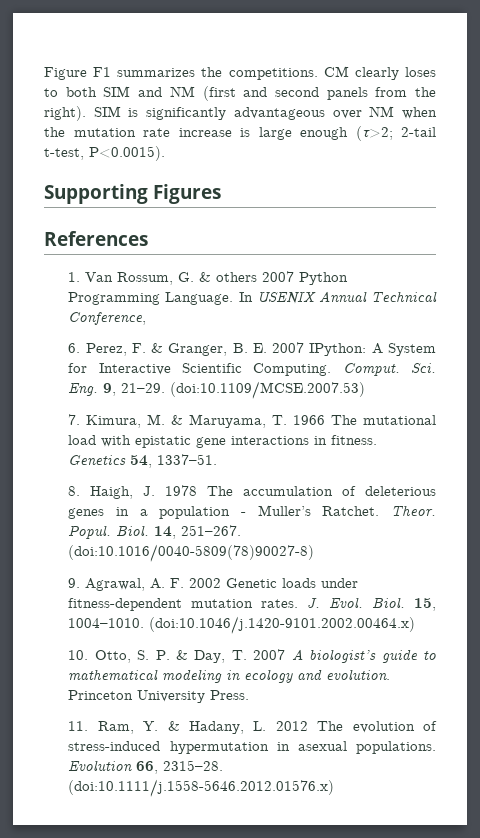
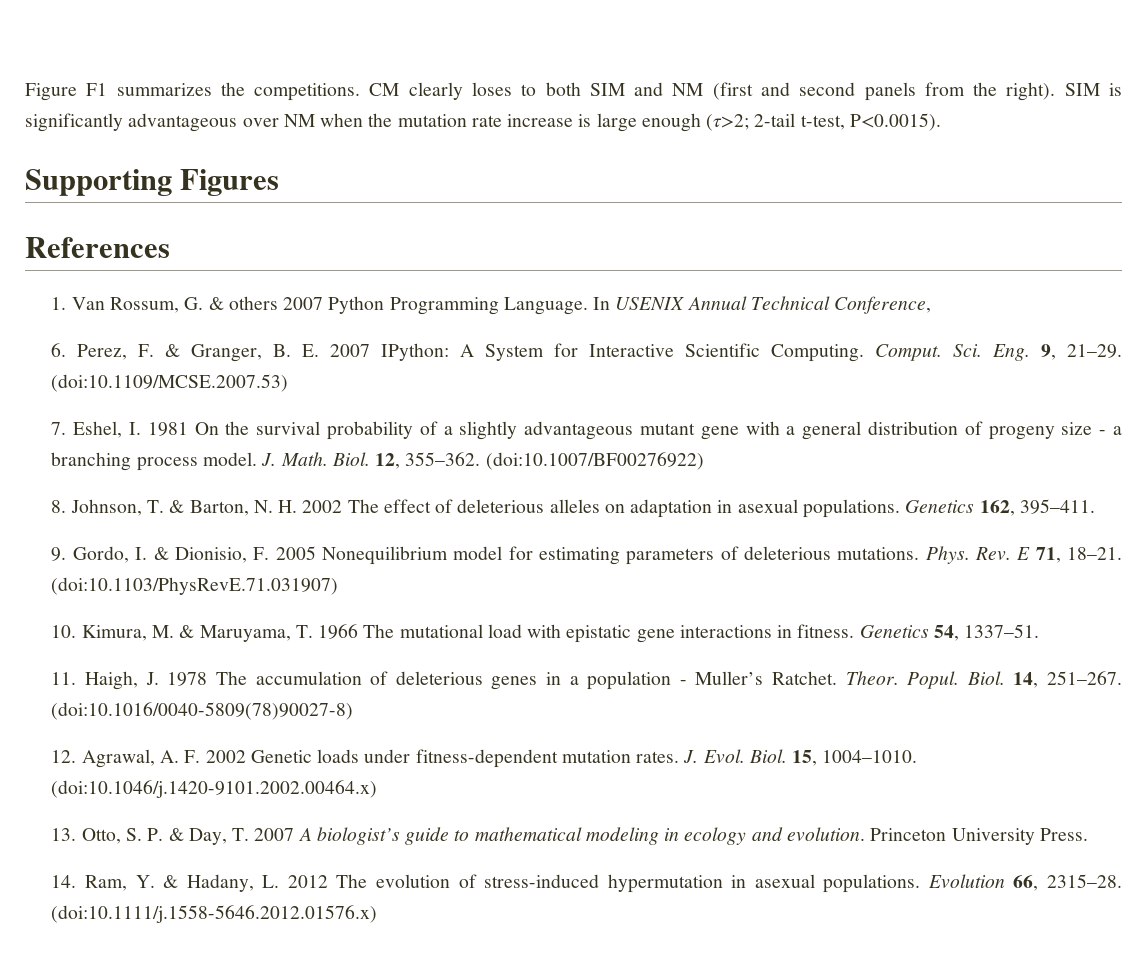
- 7. Kimura, M. & Maruyama, T. 1966 The mutational load with epistatic gene interactions in fitness.
+ 7. Eshel, I. 1981 On the survival probability of a slightly advantageous mutant gene with a general distribution of progeny size - a branching process model. J. Math. Biol. 12, 355–362. (doi:10.1007/BF00276922)
+ 8. Johnson, T. & Barton, N. H. 2002 The effect of deleterious alleles on adaptation in asexual populations. Genetics 162, 395–411.
+ 9. Gordo, I. & Dionisio, F. 2005 Nonequilibrium model for estimating parameters of deleterious mutations. Phys. Rev. E 71, 18–21. (doi:10.1103/PhysRevE.71.031907)
+ 10. Kimura, M. & Maruyama, T. 1966 The mutational load with epistatic gene interactions in fitness.
- 8. Haigh, J. 1978 The accumulation of deleterious genes in a population - Muller’s Ratchet.
+ 11. Haigh, J. 1978 The accumulation of deleterious genes in a population - Muller’s Ratchet.
- 9. Agrawal, A. F. 2002 Genetic loads under fitness-dependent mutation rates.
+ 12. Agrawal, A. F. 2002 Genetic loads under fitness-dependent mutation rates.
- 10. Otto, S. P. & Day, T. 2007 A biologist’s guide to mathematical modeling in ecology and evolution.
+ 13. Otto, S. P. & Day, T. 2007 A biologist’s guide to mathematical modeling in ecology and evolution.
- 11. Ram, Y. & Hadany, L. 2012 The evolution of stress-induced hypermutation in asexual populations.
+ 14. Ram, Y. & Hadany, L. 2012 The evolution of stress-induced hypermutation in asexual populations.

